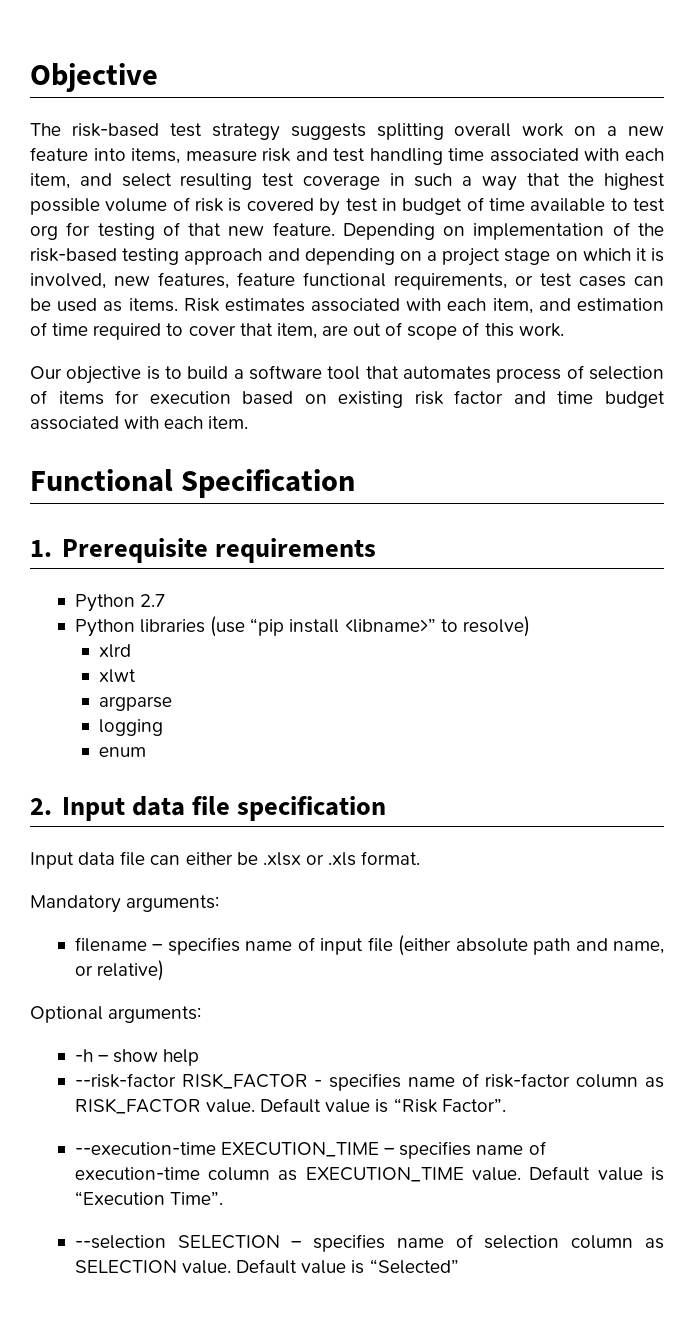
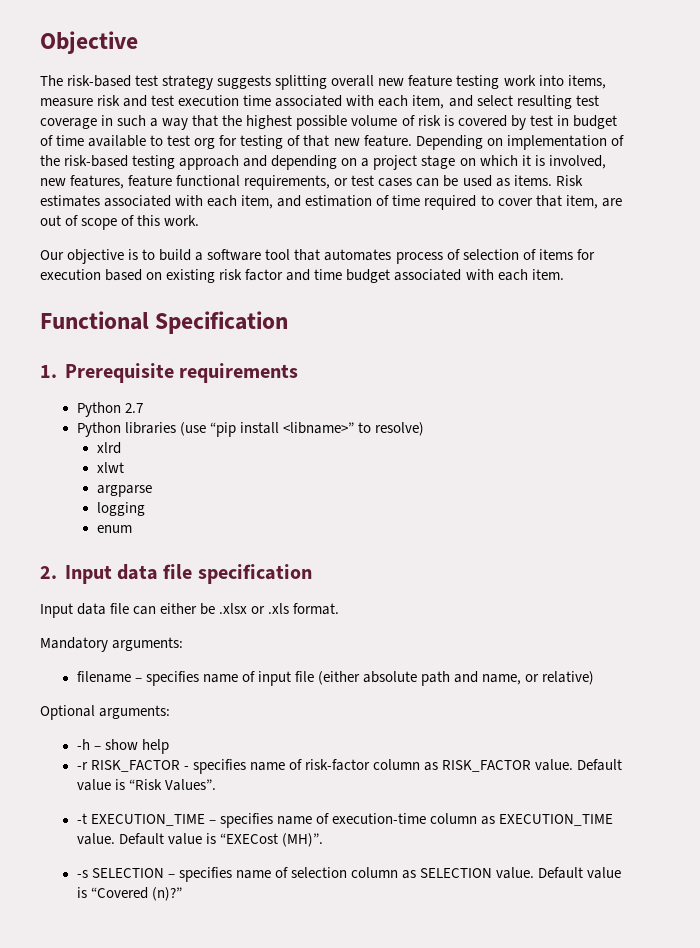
- The risk-based test strategy suggests splitting overall work on a new feature into items, measure risk and test handling time associated with each item, and select resulting test coverage in such a way that the highest possible volume of risk is covered by test in budget of time available to test org for testing of that new feature.
+ The risk-based test strategy suggests splitting overall new feature testing work into items, measure risk and test execution time associated with each item, and select resulting test coverage in such a way that the highest possible volume of risk is covered by test in budget of time available to test org for testing of that new feature.
- --risk-factor RISK_FACTOR - specifies name of risk-factor column as RISK_FACTOR value.
+ -r RISK_FACTOR - specifies name of risk-factor column as RISK_FACTOR value.
- Default value is “Risk Factor”.
- --execution-time EXECUTION_TIME – specifies name of execution-time column as EXECUTION_TIME value.
+ Default value is “Risk Values”.
+ -t EXECUTION_TIME – specifies name of execution-time column as EXECUTION_TIME value.
- Default value is “Execution Time”.
- --selection SELECTION – specifies name of selection column as SELECTION value.
+ Default value is “EXECost (MH)”.
+ -s SELECTION – specifies name of selection column as SELECTION value.
- Default value is “Selected”
+ Default value is “Covered (n)?”

